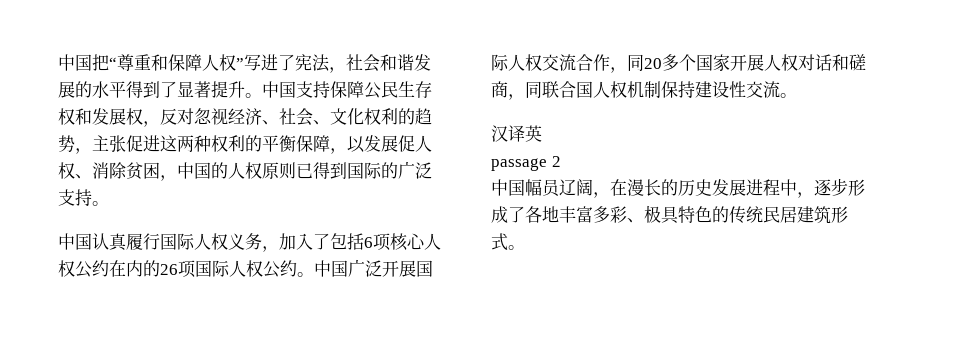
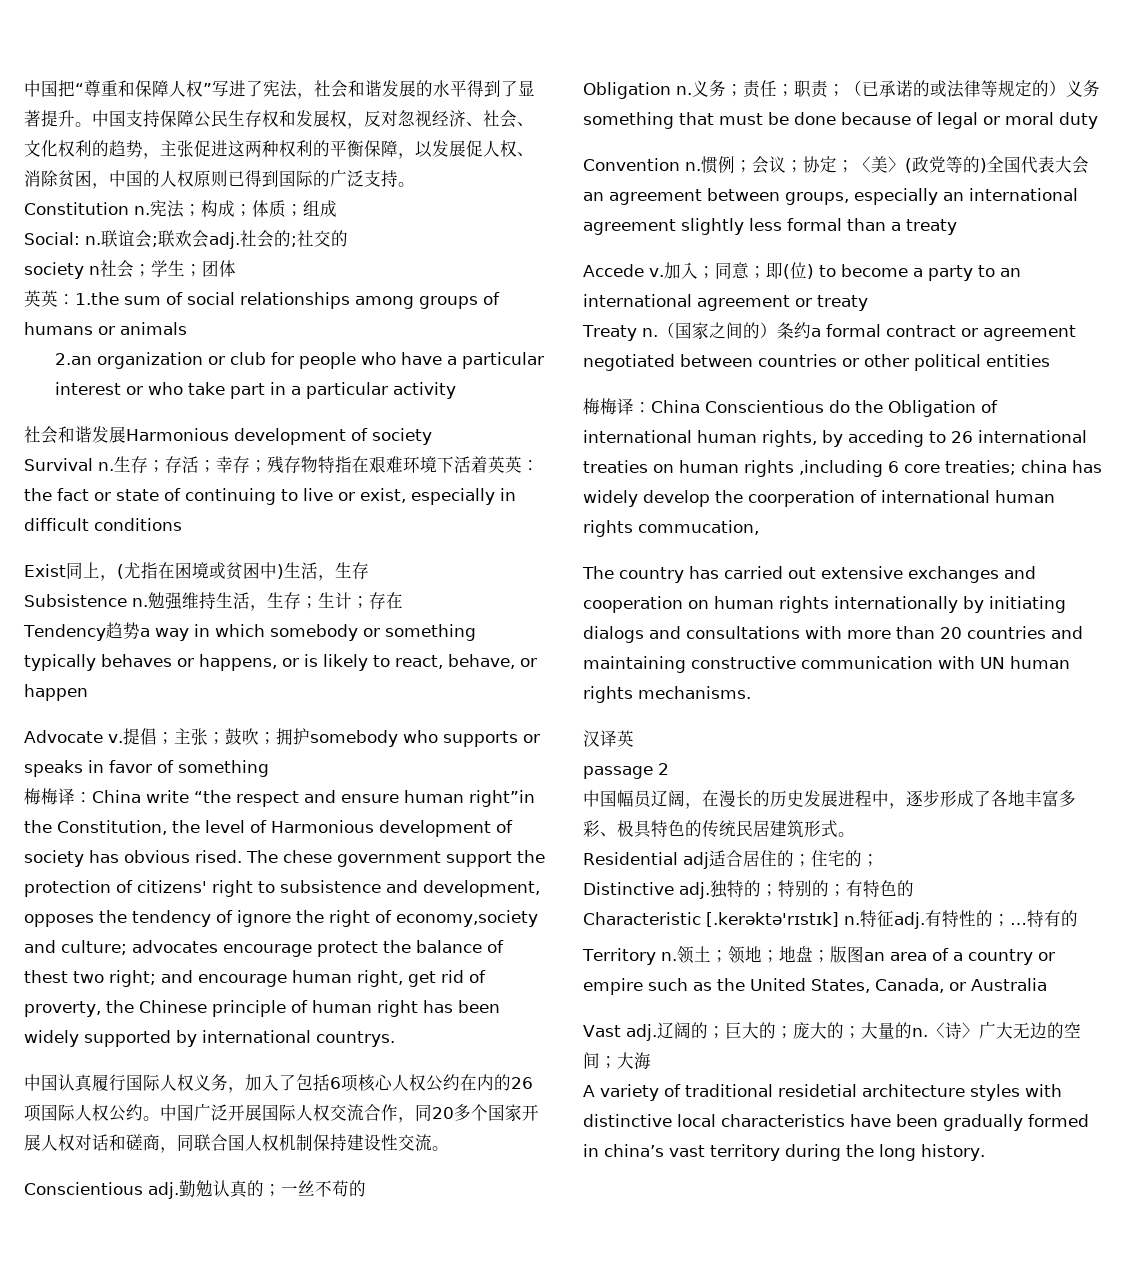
+ Constitution n.宪法；构成；体质；组成
+ Social: n.联谊会;联欢会adj.社会的;社交的
+ society n社会；学生；团体
+ 英英：1.the sum of social relationships among groups of humans or animals
+ 2.an organization or club for people who have a particular interest or who take part in a particular activity
+ 社会和谐发展Harmonious development of society
+ Survival n.生存；存活；幸存；残存物特指在艰难环境下活着英英：the fact or state of continuing to live or exist, especially in difficult conditions
+ Exist同上，(尤指在困境或贫困中)生活，生存
+ Subsistence n.勉强维持生活，生存；生计；存在
+ Tendency趋势a way in which somebody or something typically behaves or happens, or is likely to react, behave, or happen
+ Advocate v.提倡；主张；鼓吹；拥护somebody who supports or speaks in favor of something
+ 梅梅译：China write “the respect and ensure human right”in the Constitution, the level of Harmonious development of society has obvious rised. The chese government support the protection of citizens' right to subsistence and development, opposes the tendency of ignore the right of economy,society and culture; advocates encourage protect the balance of thest two right; and encourage human right, get rid of proverty, the Chinese principle of human right has been widely supported by international countrys.
+ Conscientious adj.勤勉认真的；一丝不苟的
+ Obligation n.义务；责任；职责；（已承诺的或法律等规定的）义务something that must be done because of legal or moral duty
+ Convention n.惯例；会议；协定；〈美〉(政党等的)全国代表大会an agreement between groups, especially an international agreement slightly less formal than a treaty
+ Accede v.加入；同意；即(位) to become a party to an international agreement or treaty
+ Treaty n.（国家之间的）条约a formal contract or agreement negotiated between countries or other political entities
+ 梅梅译：China Conscientious do the Obligation of international human rights, by acceding to 26 international treaties on human rights ,including 6 core treaties; china has widely develop the coorperation of international human rights commucation,
+ The country has carried out extensive exchanges and cooperation on human rights internationally by initiating dialogs and consultations with more than 20 countries and maintaining constructive communication with UN human rights mechanisms.
+ Residential adj适合居住的；住宅的；
+ Distinctive adj.独特的；特别的；有特色的
+ Characteristic [.kerəktə'rɪstɪk] n.特征adj.有特性的；…特有的
+ Territory n.领土；领地；地盘；版图an area of a country or empire such as the United States, Canada, or Australia
+ Vast adj.辽阔的；巨大的；庞大的；大量的n.〈诗〉广大无边的空间；大海
+ A variety of traditional residetial architecture styles with distinctive local characteristics have been gradually formed in china’s vast territory during the long history.

